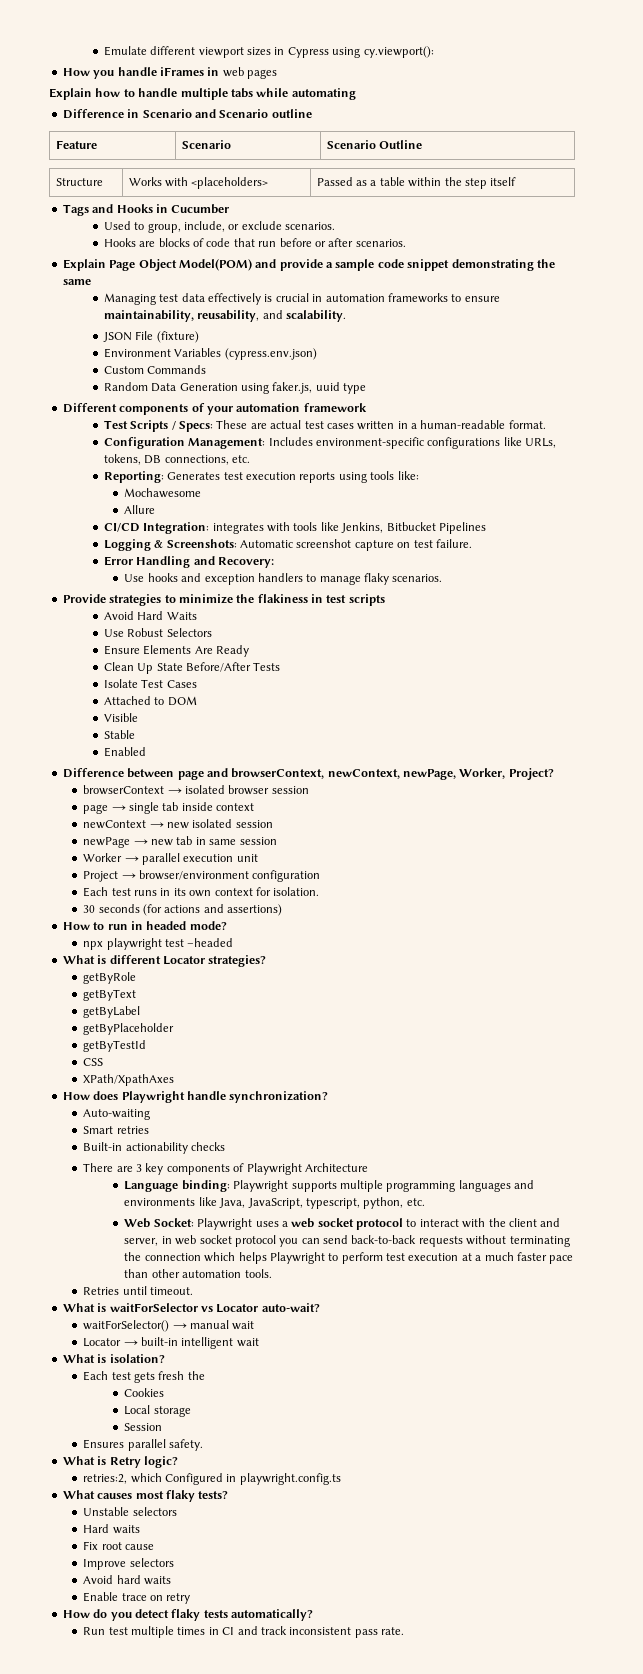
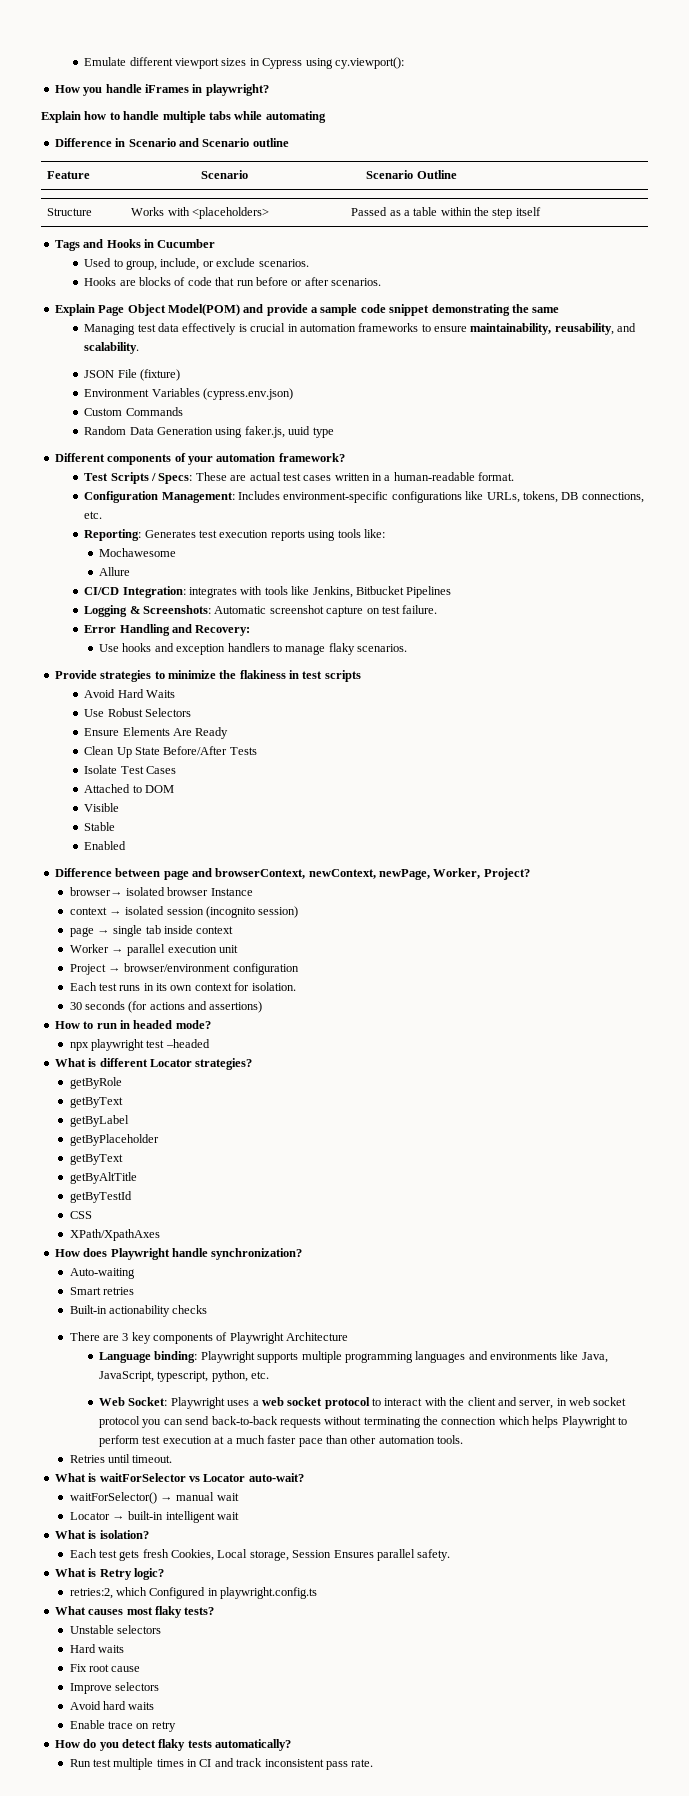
- How you handle iFrames in web pages
+ How you handle iFrames in playwright?
- Different components of your automation framework
+ Different components of your automation framework?
- browserContext → isolated browser session
+ browser→ isolated browser Instance
+ context → isolated session (incognito session)
- newContext → new isolated session
- newPage → new tab in same session
  getByPlaceholder
+ getByText
+ getByAltTitle
- Each test gets fresh the
- Cookies
- Local storage
- Session
- Ensures parallel safety.
+ Each test gets fresh Cookies, Local storage, Session Ensures parallel safety.

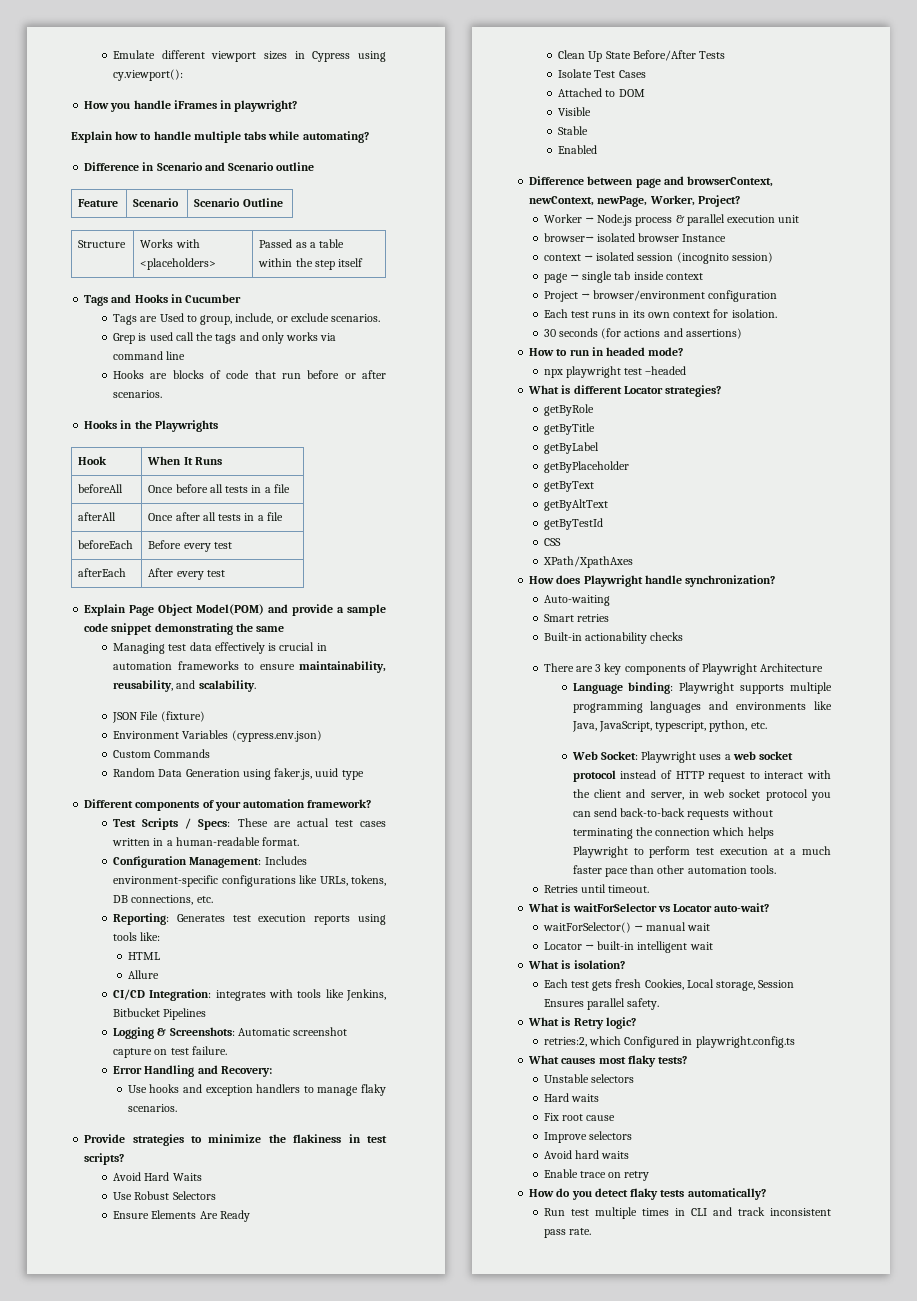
- Explain how to handle multiple tabs while automating
+ Explain how to handle multiple tabs while automating?
- Used to group, include, or exclude scenarios.
+ Tags are Used to group, include, or exclude scenarios.
+ Grep is used call the tags and only works via command line
+ Hooks in the Playwrights
+ Hook | When It Runs
+ beforeAll | Once before all tests in a file
+ afterAll | Once after all tests in a file
+ beforeEach | Before every test
+ afterEach | After every test
- Mochawesome
+ HTML
- Provide strategies to minimize the flakiness in test scripts
+ Provide strategies to minimize the flakiness in test scripts?
+ Worker → Node.js process & parallel execution unit
- Worker → parallel execution unit
  getByRole
- getByText
+ getByTitle
- getByAltTitle
+ getByAltText
- Web Socket: Playwright uses a web socket protocol to interact with the client and server, in web socket protocol you can send back-to-back requests without terminating the connection which helps Playwright to perform test execution at a much faster pace than other automation tools.
+ Web Socket: Playwright uses a web socket protocol instead of HTTP request to interact with the client and server, in web socket protocol you can send back-to-back requests without terminating the connection which helps Playwright to perform test execution at a much faster pace than other automation tools.
- Run test multiple times in CI and track inconsistent pass rate.
+ Run test multiple times in CLI and track inconsistent pass rate.

